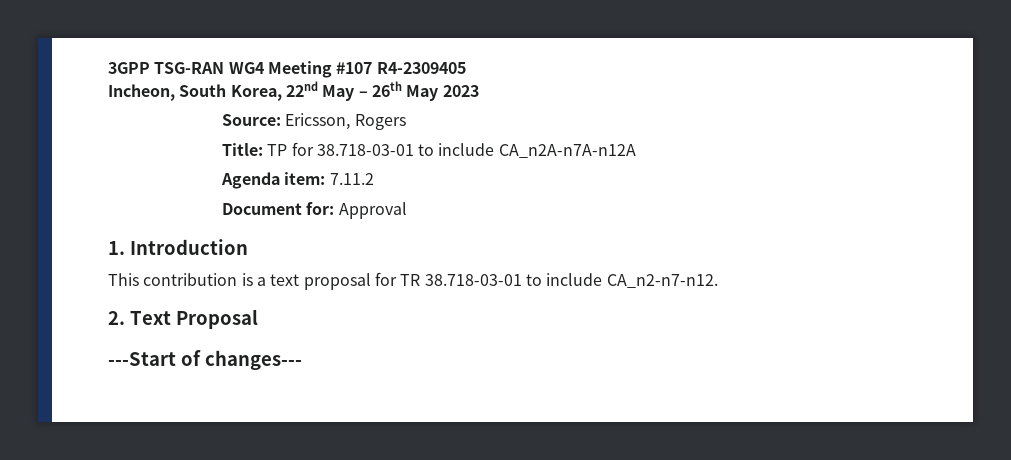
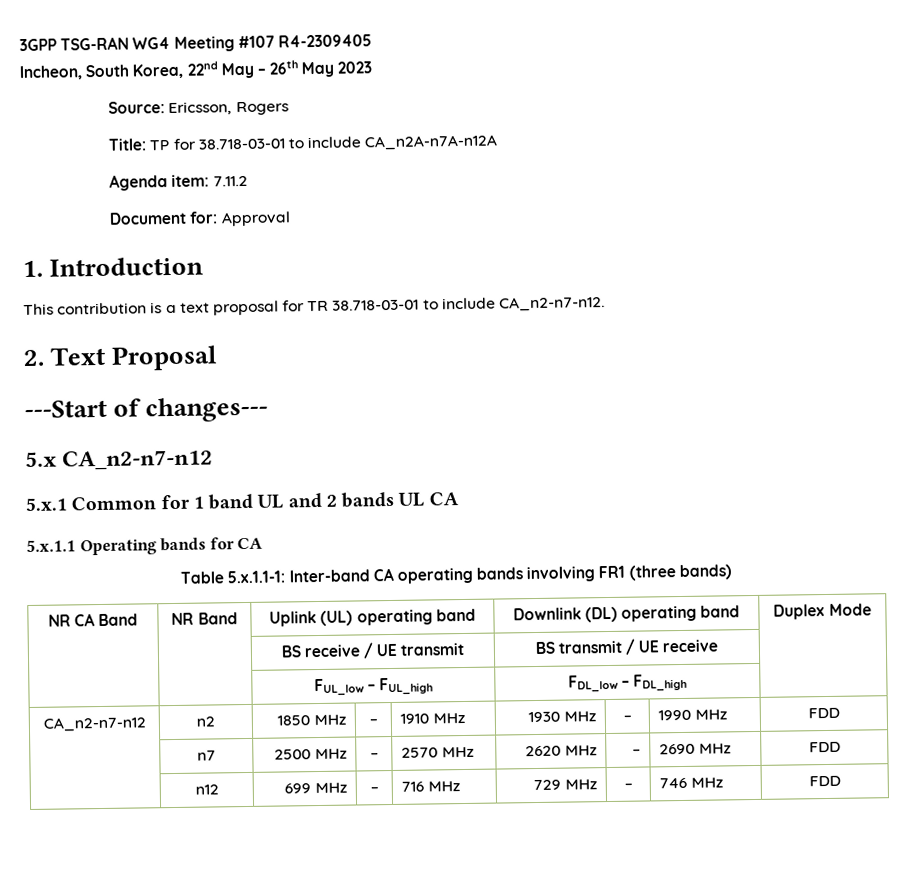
+ 5.x CA_n2-n7-n12
+ 5.x.1 Common for 1 band UL and 2 bands UL CA
+ 5.x.1.1 Operating bands for CA
+ Table 5.x.1.1-1: Inter-band CA operating bands involving FR1 (three bands)
+ NR CA Band | NR Band | Uplink (UL) operating band | Downlink (DL) operating band | Duplex Mode
+ | | BS receive / UE transmit | BS transmit / UE receive |
+ | | FUL_low – FUL_high | FDL_low – FDL_high |
+ CA_n2-n7-n12 | n2 | 1850 MHz | – | 1910 MHz | 1930 MHz | – | 1990 MHz | FDD
+ | n7 | 2500 MHz | – | 2570 MHz | 2620 MHz | – | 2690 MHz | FDD
+ | n12 | 699 MHz | – | 716 MHz | 729 MHz | – | 746 MHz | FDD

